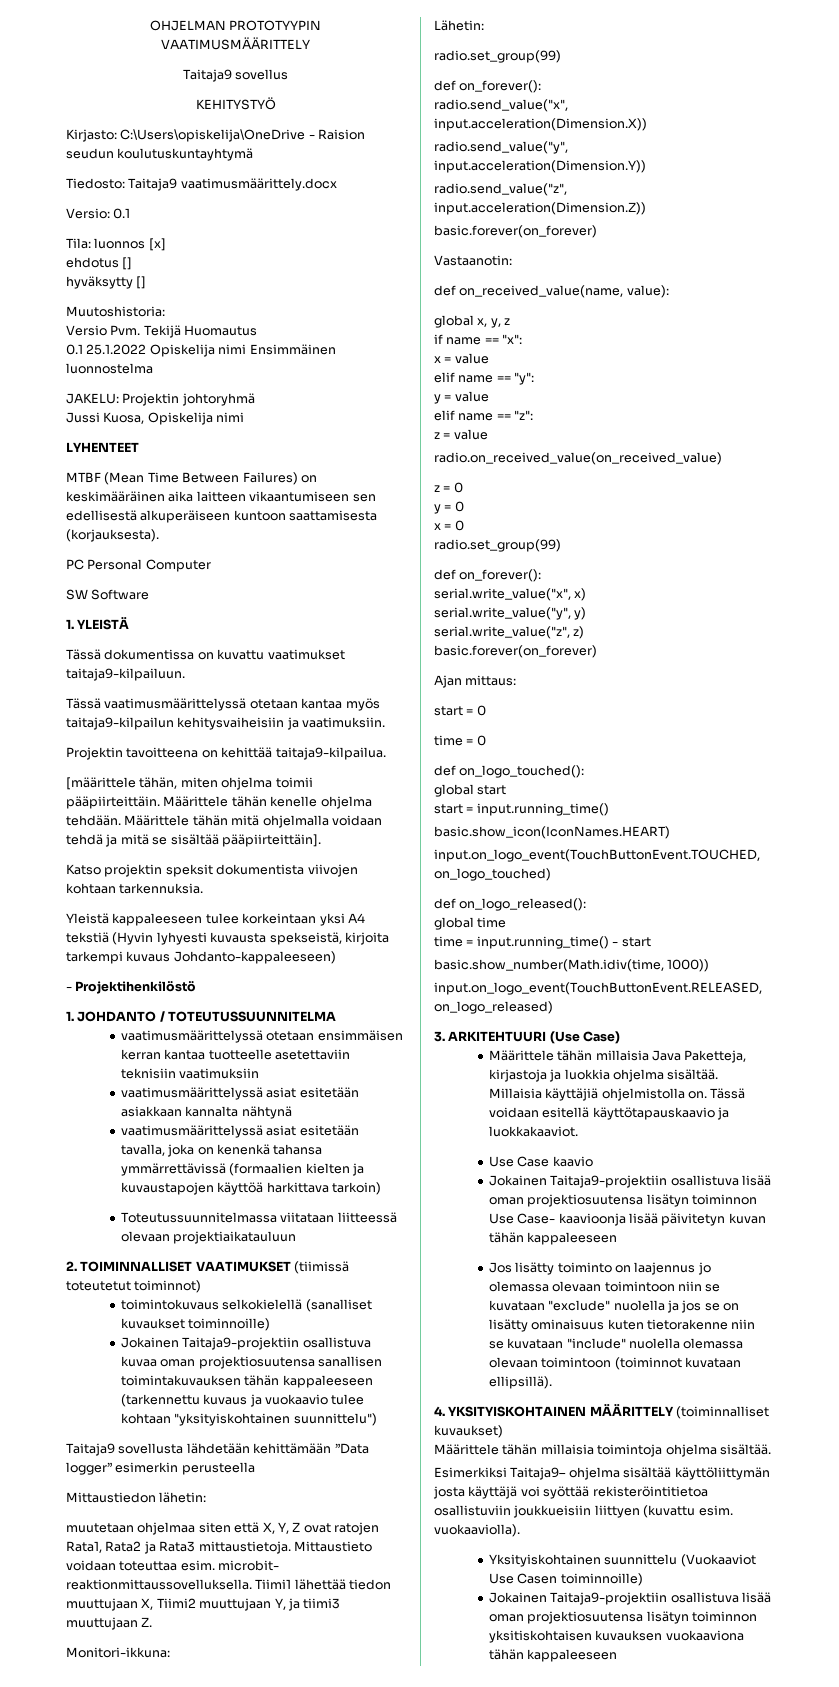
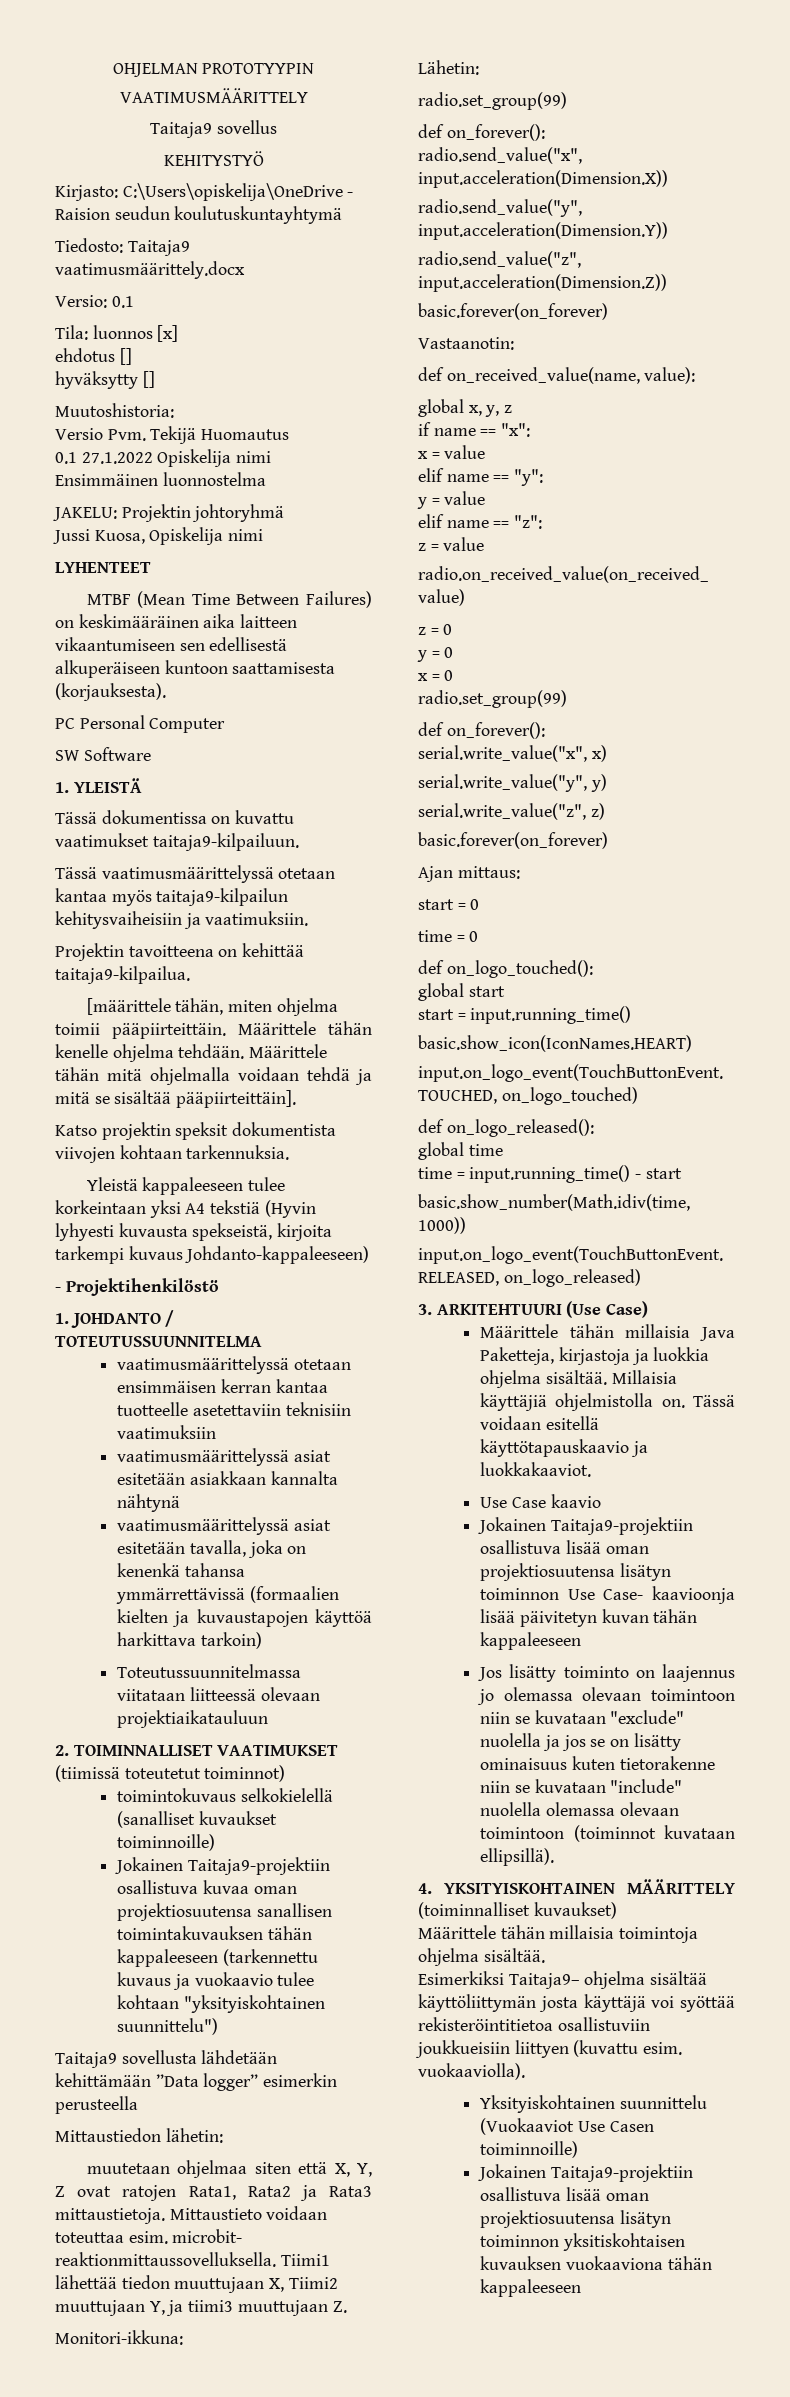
- 0.1 25.1.2022 Opiskelija nimi Ensimmäinen luonnostelma
+ 0.1 27.1.2022 Opiskelija nimi Ensimmäinen luonnostelma

